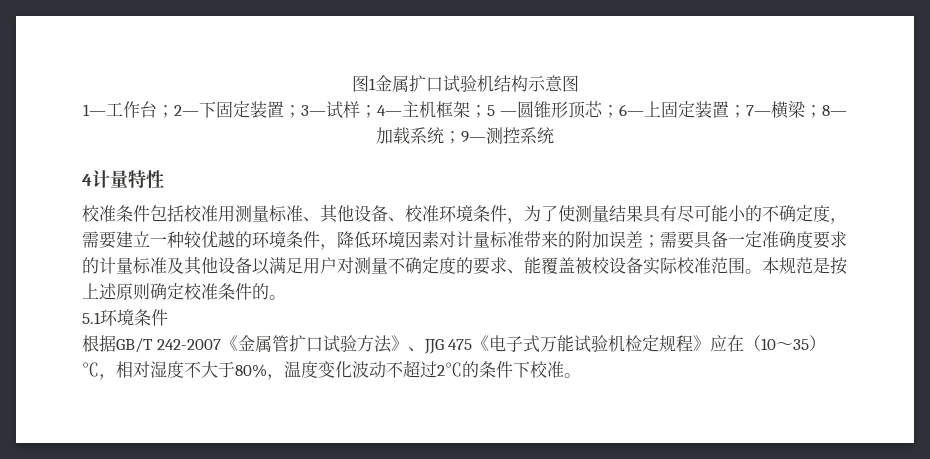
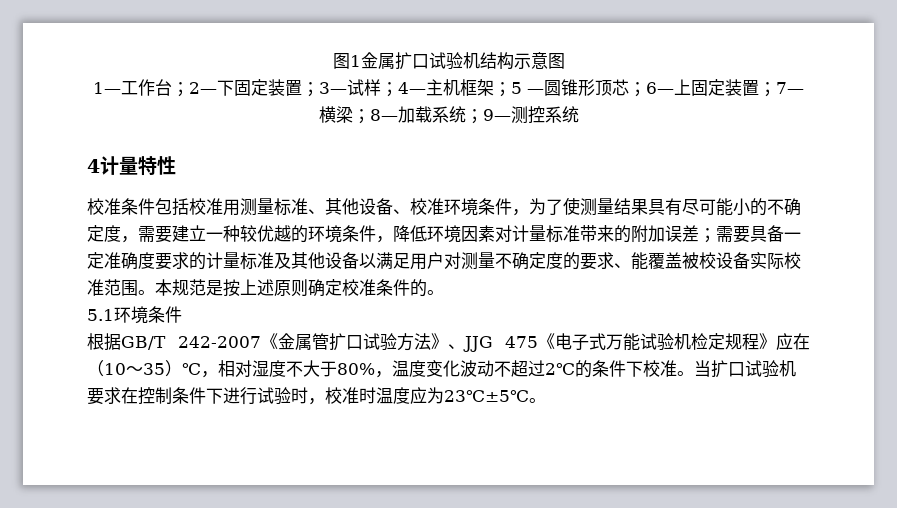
+ 当扩口试验机要求在控制条件下进行试验时，校准时温度应为23℃±5℃。

